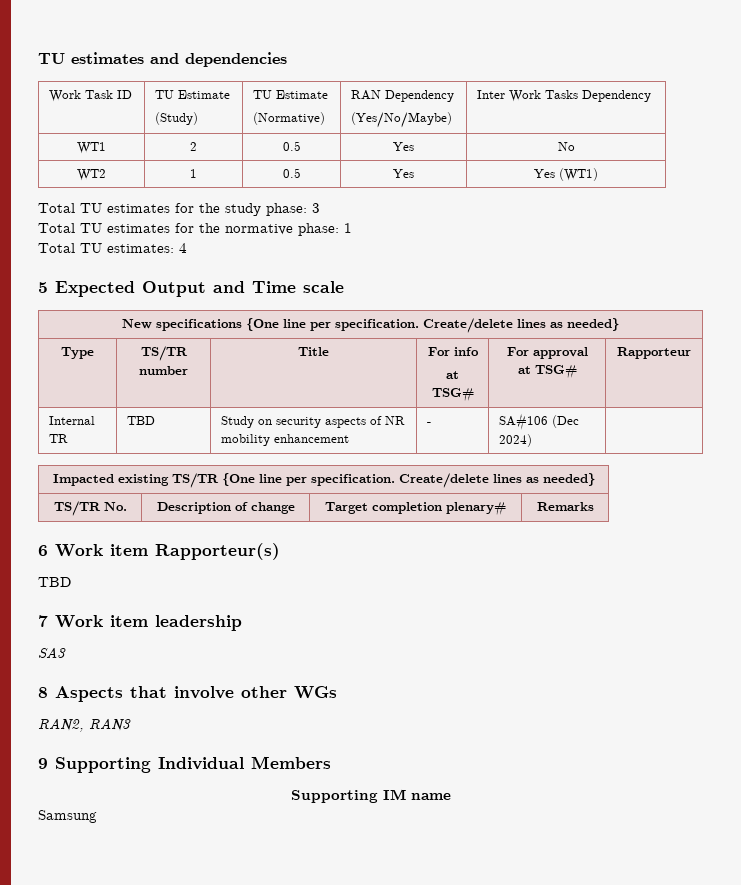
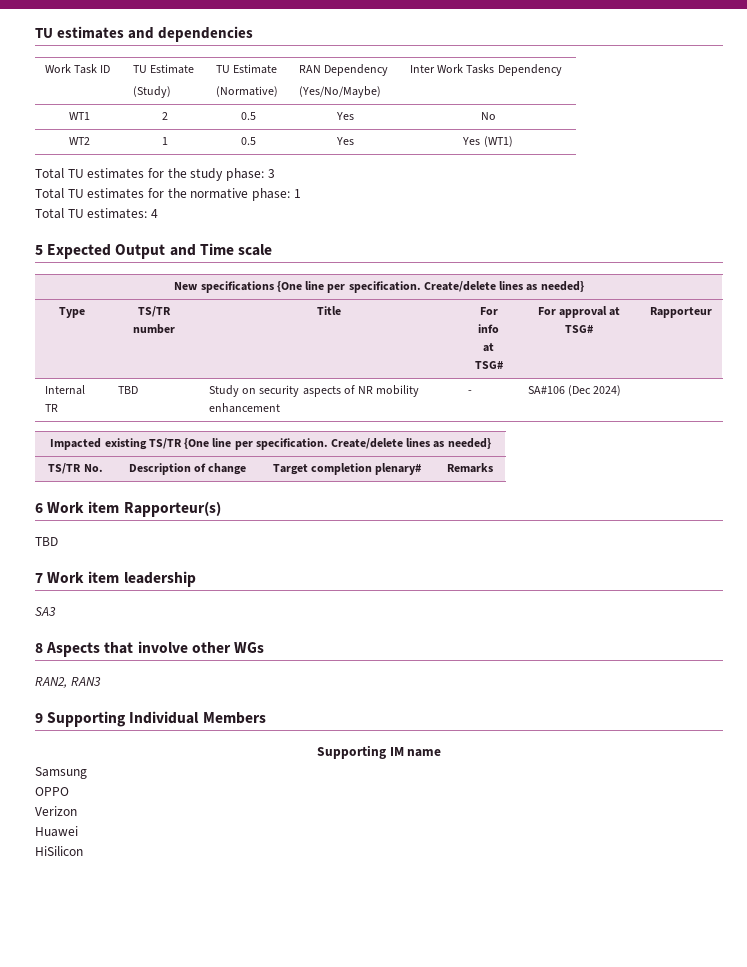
+ OPPO
+ Verizon
+ Huawei
+ HiSilicon

